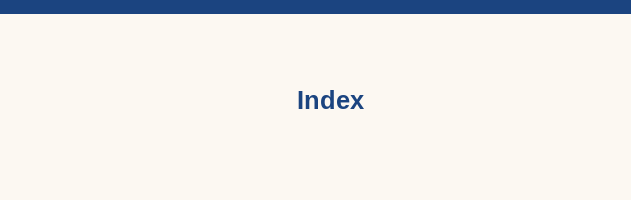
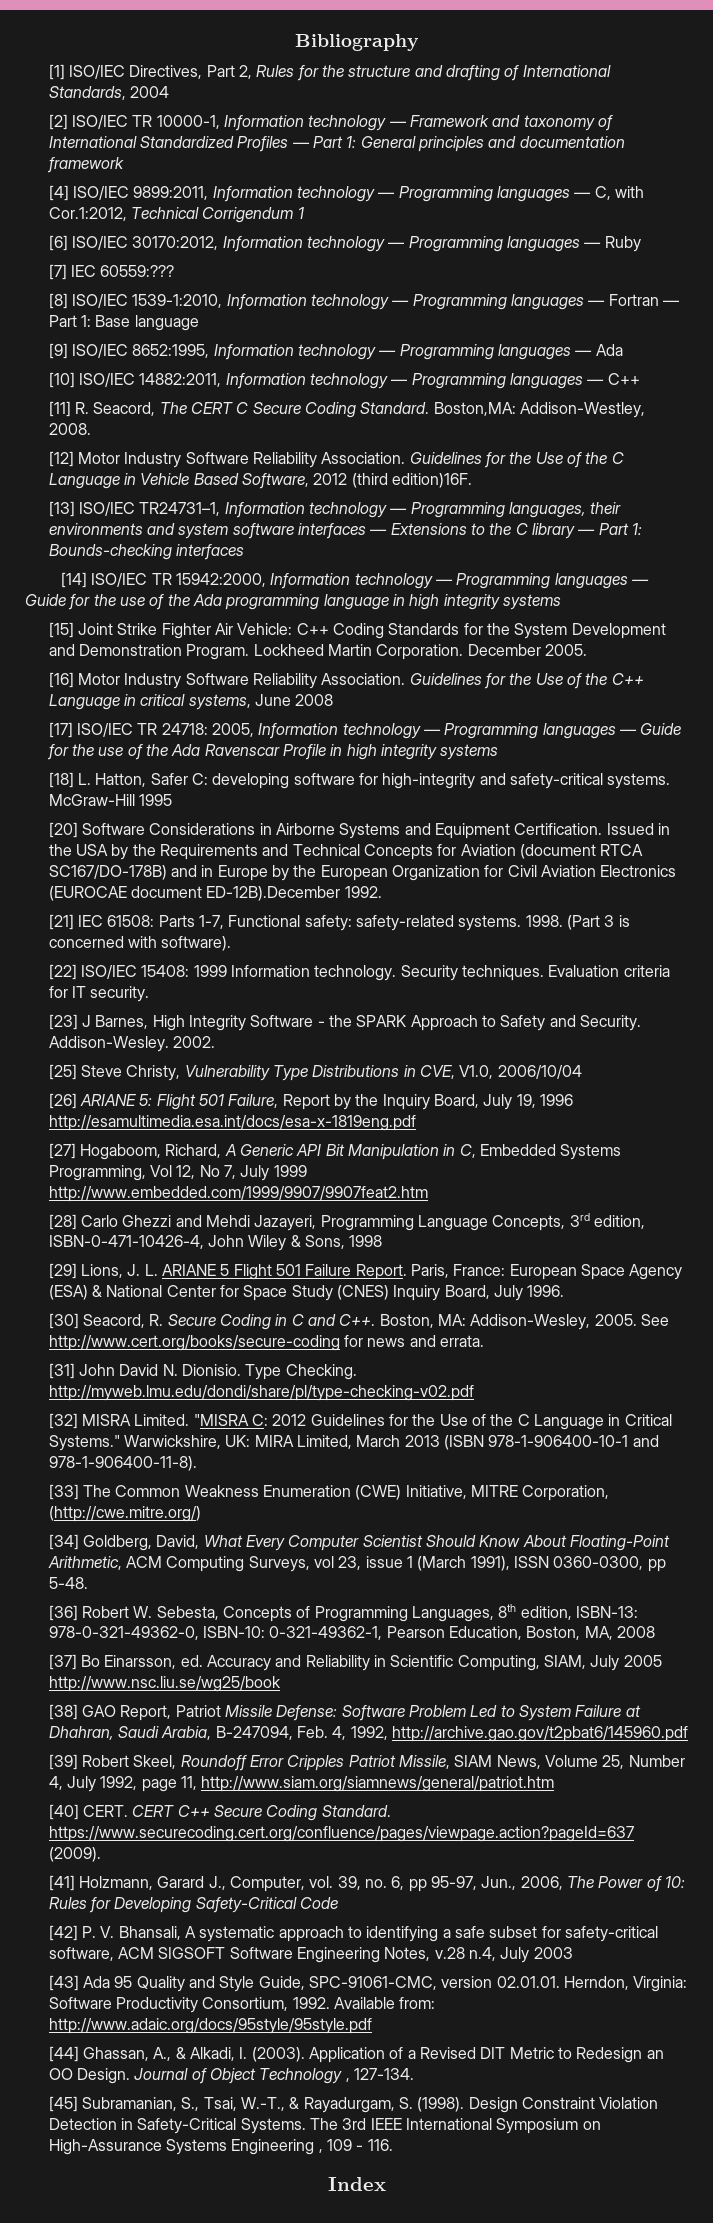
+ Bibliography
+ [1] ISO/IEC Directives, Part 2, Rules for the structure and drafting of International Standards, 2004
+ [2] ISO/IEC TR 10000-1, Information technology — Framework and taxonomy of International Standardized Profiles — Part 1: General principles and documentation framework
+ [4] ISO/IEC 9899:2011, Information technology — Programming languages — C, with Cor.1:2012, Technical Corrigendum 1
+ [6] ISO/IEC 30170:2012, Information technology — Programming languages — Ruby
+ [7] IEC 60559:???
+ [8] ISO/IEC 1539-1:2010, Information technology — Programming languages — Fortran — Part 1: Base language
+ [9] ISO/IEC 8652:1995, Information technology — Programming languages — Ada
+ [10] ISO/IEC 14882:2011, Information technology — Programming languages — C++
+ [11] R. Seacord, The CERT C Secure Coding Standard. Boston,MA: Addison-Westley, 2008.
+ [12] Motor Industry Software Reliability Association. Guidelines for the Use of the C Language in Vehicle Based Software, 2012 (third edition)16F.
+ [13] ISO/IEC TR24731–1, Information technology — Programming languages, their environments and system software interfaces — Extensions to the C library — Part 1: Bounds-checking interfaces
+ [14] ISO/IEC TR 15942:2000, Information technology — Programming languages — Guide for the use of the Ada programming language in high integrity systems
+ [15] Joint Strike Fighter Air Vehicle: C++ Coding Standards for the System Development and Demonstration Program. Lockheed Martin Corporation. December 2005.
+ [16] Motor Industry Software Reliability Association. Guidelines for the Use of the C++ Language in critical systems, June 2008
+ [17] ISO/IEC TR 24718: 2005, Information technology — Programming languages — Guide for the use of the Ada Ravenscar Profile in high integrity systems
+ [18] L. Hatton, Safer C: developing software for high-integrity and safety-critical systems. McGraw-Hill 1995
+ [20] Software Considerations in Airborne Systems and Equipment Certification. Issued in the USA by the Requirements and Technical Concepts for Aviation (document RTCA SC167/DO-178B) and in Europe by the European Organization for Civil Aviation Electronics (EUROCAE document ED-12B).December 1992.
+ [21] IEC 61508: Parts 1-7, Functional safety: safety-related systems. 1998. (Part 3 is concerned with software).
+ [22] ISO/IEC 15408: 1999 Information technology. Security techniques. Evaluation criteria for IT security.
+ [23] J Barnes, High Integrity Software - the SPARK Approach to Safety and Security. Addison-Wesley. 2002.
+ [25] Steve Christy, Vulnerability Type Distributions in CVE, V1.0, 2006/10/04
+ [26] ARIANE 5: Flight 501 Failure, Report by the Inquiry Board, July 19, 1996 http://esamultimedia.esa.int/docs/esa-x-1819eng.pdf
+ [27] Hogaboom, Richard, A Generic API Bit Manipulation in C, Embedded Systems Programming, Vol 12, No 7, July 1999 http://www.embedded.com/1999/9907/9907feat2.htm
+ [28] Carlo Ghezzi and Mehdi Jazayeri, Programming Language Concepts, 3rd edition, ISBN-0-471-10426-4, John Wiley & Sons, 1998
+ [29] Lions, J. L. ARIANE 5 Flight 501 Failure Report. Paris, France: European Space Agency (ESA) & National Center for Space Study (CNES) Inquiry Board, July 1996.
+ [30] Seacord, R. Secure Coding in C and C++. Boston, MA: Addison-Wesley, 2005. See http://www.cert.org/books/secure-coding for news and errata.
+ [31] John David N. Dionisio. Type Checking. http://myweb.lmu.edu/dondi/share/pl/type-checking-v02.pdf
+ [32] MISRA Limited. "MISRA C: 2012 Guidelines for the Use of the C Language in Critical Systems." Warwickshire, UK: MIRA Limited, March 2013 (ISBN 978-1-906400-10-1 and 978-1-906400-11-8).
+ [33] The Common Weakness Enumeration (CWE) Initiative, MITRE Corporation, (http://cwe.mitre.org/)
+ [34] Goldberg, David, What Every Computer Scientist Should Know About Floating-Point Arithmetic, ACM Computing Surveys, vol 23, issue 1 (March 1991), ISSN 0360-0300, pp 5-48.
+ [36] Robert W. Sebesta, Concepts of Programming Languages, 8th edition, ISBN-13: 978-0-321-49362-0, ISBN-10: 0-321-49362-1, Pearson Education, Boston, MA, 2008
+ [37] Bo Einarsson, ed. Accuracy and Reliability in Scientific Computing, SIAM, July 2005 http://www.nsc.liu.se/wg25/book
+ [38] GAO Report, Patriot Missile Defense: Software Problem Led to System Failure at Dhahran, Saudi Arabia, B-247094, Feb. 4, 1992, http://archive.gao.gov/t2pbat6/145960.pdf
+ [39] Robert Skeel, Roundoff Error Cripples Patriot Missile, SIAM News, Volume 25, Number 4, July 1992, page 11, http://www.siam.org/siamnews/general/patriot.htm
+ [40] CERT. CERT C++ Secure Coding Standard. https://www.securecoding.cert.org/confluence/pages/viewpage.action?pageId=637 (2009).
+ [41] Holzmann, Garard J., Computer, vol. 39, no. 6, pp 95-97, Jun., 2006, The Power of 10: Rules for Developing Safety-Critical Code
+ [42] P. V. Bhansali, A systematic approach to identifying a safe subset for safety-critical software, ACM SIGSOFT Software Engineering Notes, v.28 n.4, July 2003
+ [43] Ada 95 Quality and Style Guide, SPC-91061-CMC, version 02.01.01. Herndon, Virginia: Software Productivity Consortium, 1992. Available from: http://www.adaic.org/docs/95style/95style.pdf
+ [44] Ghassan, A., & Alkadi, I. (2003). Application of a Revised DIT Metric to Redesign an OO Design. Journal of Object Technology , 127-134.
+ [45] Subramanian, S., Tsai, W.-T., & Rayadurgam, S. (1998). Design Constraint Violation Detection in Safety-Critical Systems. The 3rd IEEE International Symposium on High-Assurance Systems Engineering , 109 - 116.

